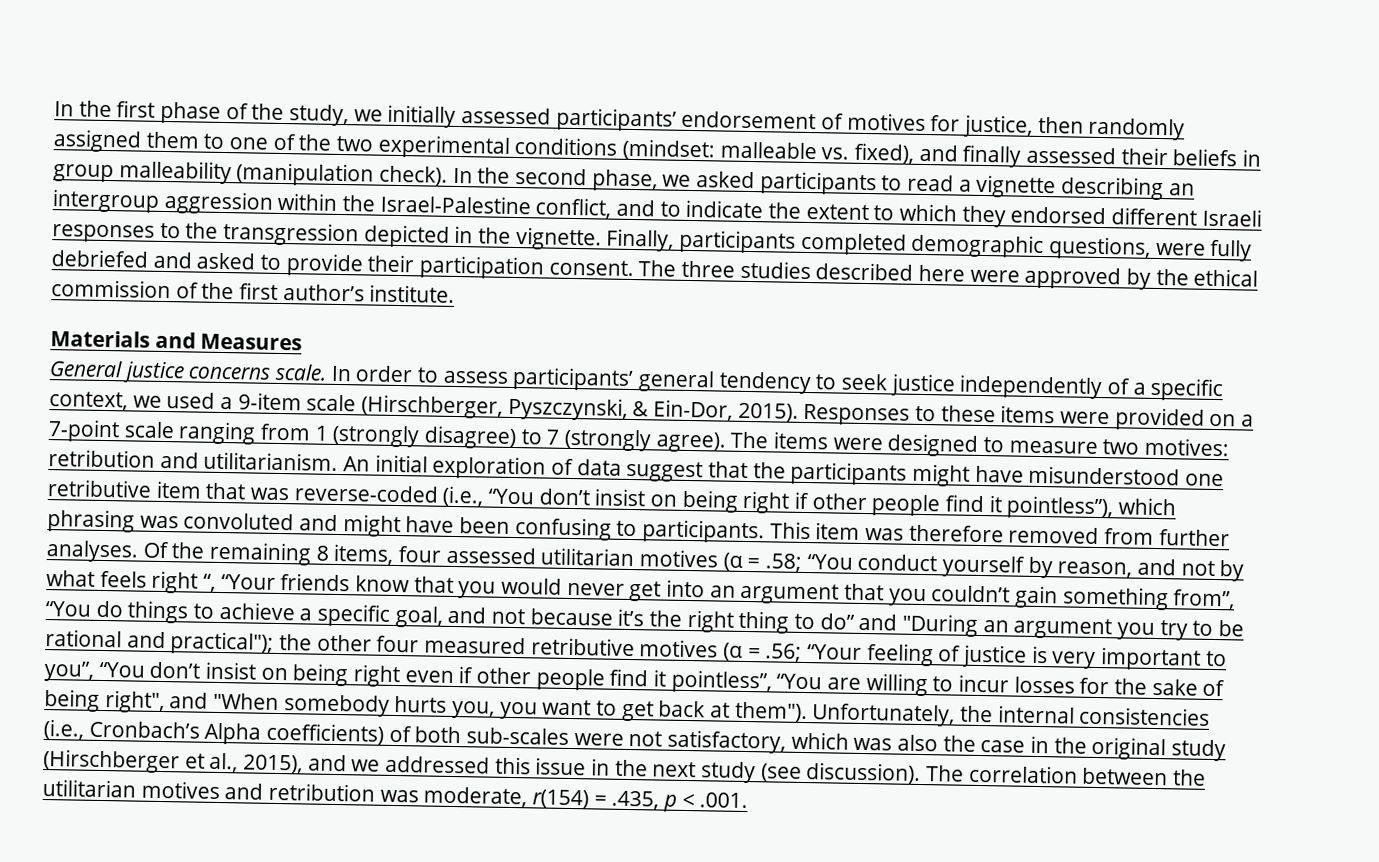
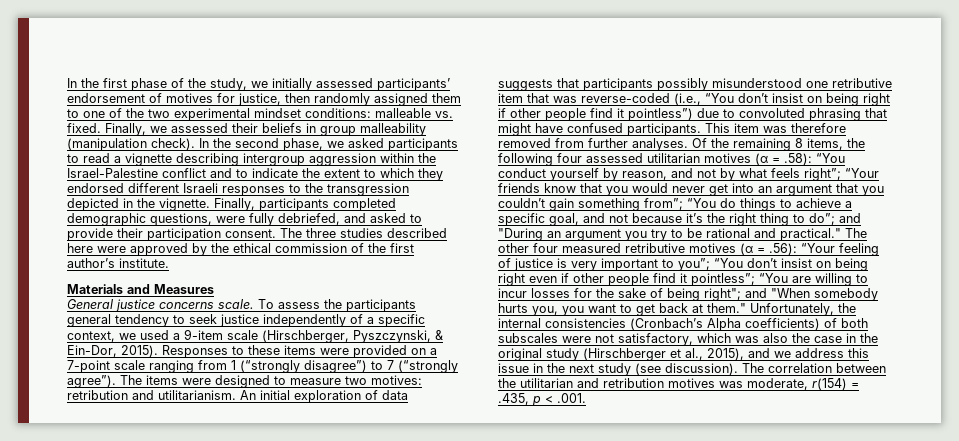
- In the first phase of the study, we initially assessed participants’ endorsement of motives for justice, then randomly assigned them to one of the two experimental conditions (mindset: malleable vs. fixed), and finally assessed their beliefs in group malleability (manipulation check).
+ In the first phase of the study, we initially assessed participants’ endorsement of motives for justice, then randomly assigned them to one of the two experimental mindset conditions: malleable vs. fixed. Finally, we assessed their beliefs in group malleability (manipulation check).
- In the second phase, we asked participants to read a vignette describing an intergroup aggression within the Israel-Palestine conflict, and to indicate the extent to which they endorsed different Israeli responses to the transgression depicted in the vignette.
+ In the second phase, we asked participants to read a vignette describing intergroup aggression within the Israel-Palestine conflict and to indicate the extent to which they endorsed different Israeli responses to the transgression depicted in the vignette.
- Finally, participants completed demographic questions, were fully debriefed and asked to provide their participation consent.
+ Finally, participants completed demographic questions, were fully debriefed, and asked to provide their participation consent.
- In order to assess participants’ general tendency to seek justice independently of a specific context, we used a 9-item scale (Hirschberger, Pyszczynski, & Ein-Dor, 2015).
+ To assess the participants general tendency to seek justice independently of a specific context, we used a 9-item scale (Hirschberger, Pyszczynski, & Ein-Dor, 2015).
- Responses to these items were provided on a 7-point scale ranging from 1 (strongly disagree) to 7 (strongly agree).
+ Responses to these items were provided on a 7-point scale ranging from 1 (“strongly disagree”) to 7 (“strongly agree”).
- An initial exploration of data suggest that the participants might have misunderstood one retributive item that was reverse-coded (i.e., “You don’t insist on being right if other people find it pointless”), which phrasing was convoluted and might have been confusing to participants.
+ An initial exploration of data suggests that participants possibly misunderstood one retributive item that was reverse-coded (i.e., “You don’t insist on being right if other people find it pointless”) due to convoluted phrasing that might have confused participants.
- Of the remaining 8 items, four assessed utilitarian motives (α = .58;
+ Of the remaining 8 items, the following four assessed utilitarian motives (α = .58):
- “You conduct yourself by reason, and not by what feels right “, “Your friends know that you would never get into an argument that you couldn’t gain something from”, “You do things to achieve a specific goal, and not because it’s the right thing to do” and "During an argument you try to be rational and practical"); the other four measured retributive motives (α = .56;
+ “You conduct yourself by reason, and not by what feels right”; “Your friends know that you would never get into an argument that you couldn’t gain something from”; “You do things to achieve a specific goal, and not because it’s the right thing to do”; and "During an argument you try to be rational and practical." The other four measured retributive motives (α = .56):
- “Your feeling of justice is very important to you”, “You don’t insist on being right even if other people find it pointless”, “You are willing to incur losses for the sake of being right", and "When somebody hurts you, you want to get back at them").
+ “Your feeling of justice is very important to you”; “You don’t insist on being right even if other people find it pointless”; “You are willing to incur losses for the sake of being right"; and "When somebody hurts you, you want to get back at them."
- Unfortunately, the internal consistencies (i.e., Cronbach’s Alpha coefficients) of both sub-scales were not satisfactory, which was also the case in the original study (Hirschberger et al., 2015), and we addressed this issue in the next study (see discussion).
+ Unfortunately, the internal consistencies (Cronbach’s Alpha coefficients) of both subscales were not satisfactory, which was also the case in the original study (Hirschberger et al., 2015), and we address this issue in the next study (see discussion).
- The correlation between the utilitarian motives and retribution was moderate, r(154) = .435, p < .001.
+ The correlation between the utilitarian and retribution motives was moderate, r(154) = .435, p < .001.

